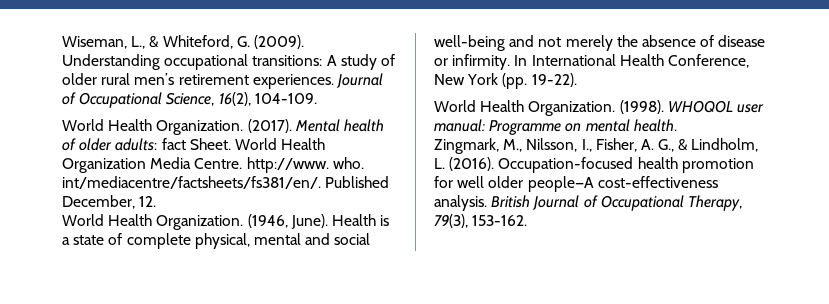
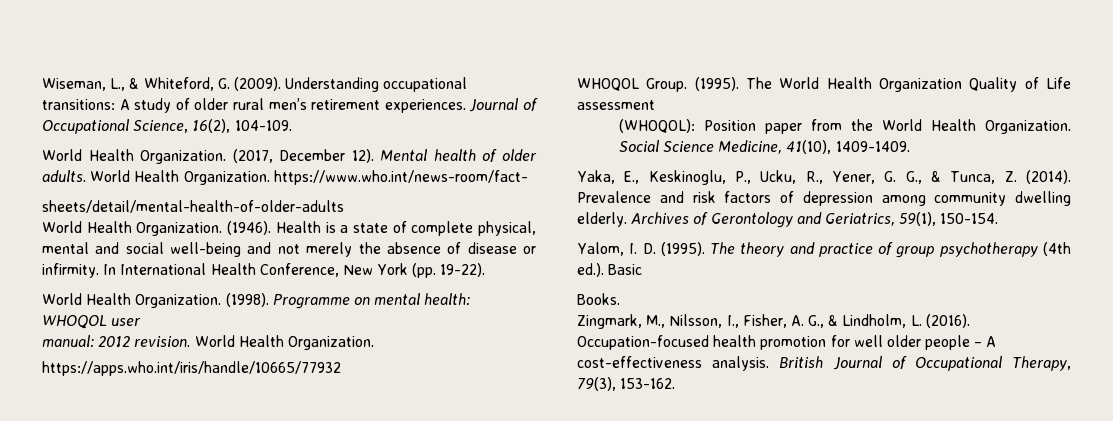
- (2017).
+ (2017, December 12).
- Mental health of older adults: fact Sheet. World Health Organization Media Centre. http://www. who. int/mediacentre/factsheets/fs381/en/. Published December, 12.
- World Health Organization. (1946, June).
+ Mental health of older adults. World Health Organization. https://www.who.int/news-room/fact-
+ sheets/detail/mental-health-of-older-adults
+ World Health Organization. (1946).
- WHOQOL user manual: Programme on mental health.
+ Programme on mental health: WHOQOL user
+ manual: 2012 revision. World Health Organization.
+ https://apps.who.int/iris/handle/10665/77932
+ WHOQOL Group. (1995). The World Health Organization Quality of Life assessment
+ (WHOQOL): Position paper from the World Health Organization. Social Science Medicine, 41(10), 1409-1409.
+ Yaka, E., Keskinoglu, P., Ucku, R., Yener, G. G., & Tunca, Z. (2014). Prevalence and risk factors of depression among community dwelling elderly. Archives of Gerontology and Geriatrics, 59(1), 150-154.
+ Yalom, I. D. (1995). The theory and practice of group psychotherapy (4th ed.). Basic
+ Books.
- Occupation-focused health promotion for well older people—A cost-effectiveness analysis.
+ Occupation-focused health promotion for well older people – A cost-effectiveness analysis.

